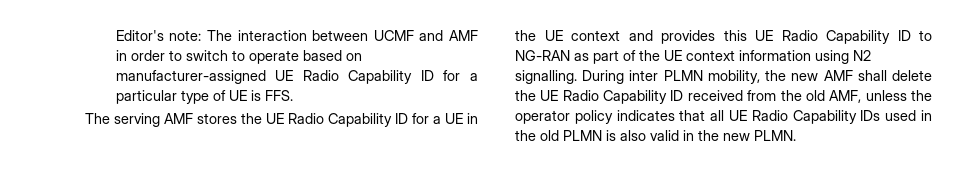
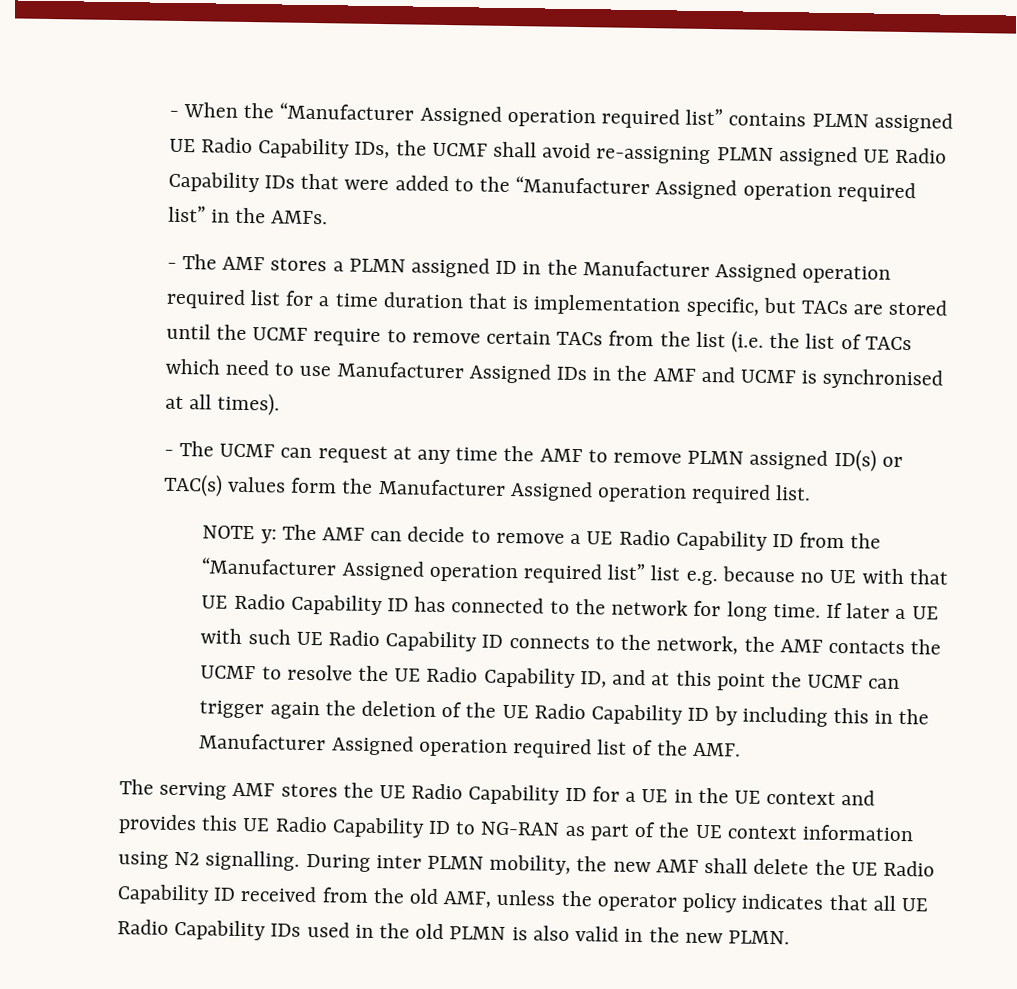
- Editor's note: The interaction between UCMF and AMF in order to switch to operate based on manufacturer-assigned UE Radio Capability ID for a particular type of UE is FFS.
+ - When the “Manufacturer Assigned operation required list” contains PLMN assigned UE Radio Capability IDs, the UCMF shall avoid re-assigning PLMN assigned UE Radio Capability IDs that were added to the “Manufacturer Assigned operation required list” in the AMFs.
+ - The AMF stores a PLMN assigned ID in the Manufacturer Assigned operation required list for a time duration that is implementation specific, but TACs are stored until the UCMF require to remove certain TACs from the list (i.e. the list of TACs which need to use Manufacturer Assigned IDs in the AMF and UCMF is synchronised at all times).
+ - The UCMF can request at any time the AMF to remove PLMN assigned ID(s) or TAC(s) values form the Manufacturer Assigned operation required list.
+ NOTE y: The AMF can decide to remove a UE Radio Capability ID from the “Manufacturer Assigned operation required list” list e.g. because no UE with that UE Radio Capability ID has connected to the network for long time. If later a UE with such UE Radio Capability ID connects to the network, the AMF contacts the UCMF to resolve the UE Radio Capability ID, and at this point the UCMF can trigger again the deletion of the UE Radio Capability ID by including this in the Manufacturer Assigned operation required list of the AMF.

